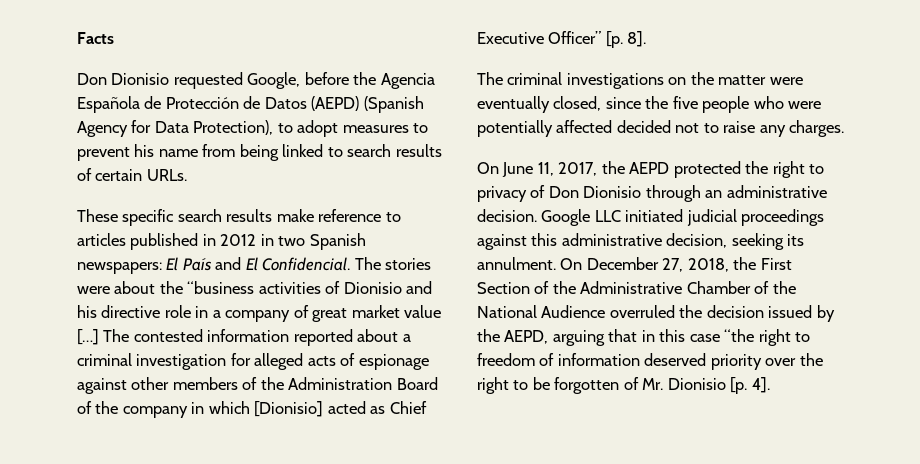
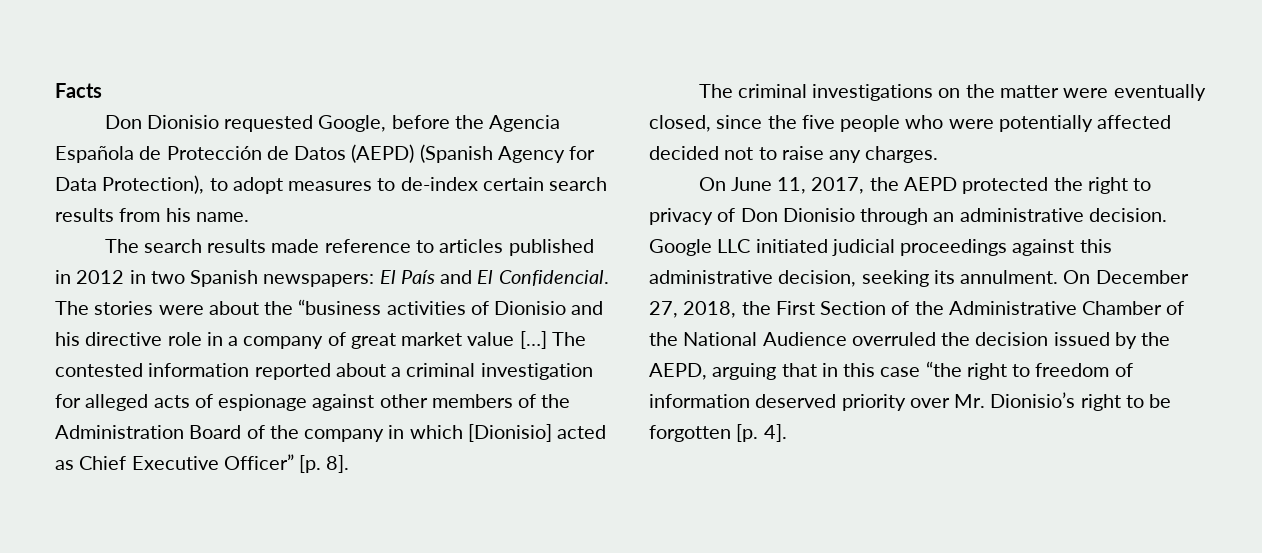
- Don Dionisio requested Google, before the Agencia Española de Protección de Datos (AEPD) (Spanish Agency for Data Protection), to adopt measures to prevent his name from being linked to search results of certain URLs.
- These specific search results make reference to articles published in 2012 in two Spanish newspapers: El País and El Confidencial.
+ Don Dionisio requested Google, before the Agencia Española de Protección de Datos (AEPD) (Spanish Agency for Data Protection), to adopt measures to de-index certain search results from his name.
+ The search results made reference to articles published in 2012 in two Spanish newspapers: El País and El Confidencial.
- On December 27, 2018, the First Section of the Administrative Chamber of the National Audience overruled the decision issued by the AEPD, arguing that in this case “the right to freedom of information deserved priority over the right to be forgotten of Mr. Dionisio [p. 4].
+ On December 27, 2018, the First Section of the Administrative Chamber of the National Audience overruled the decision issued by the AEPD, arguing that in this case “the right to freedom of information deserved priority over Mr. Dionisio’s right to be forgotten [p. 4].

